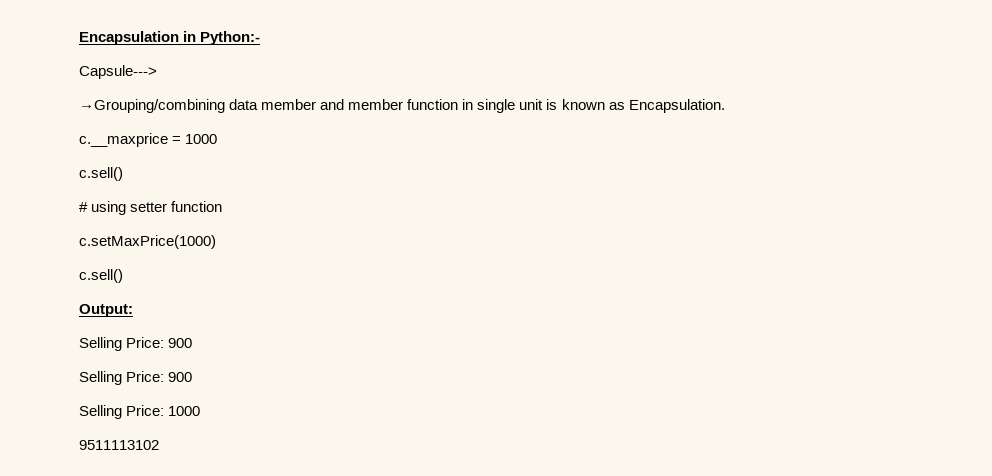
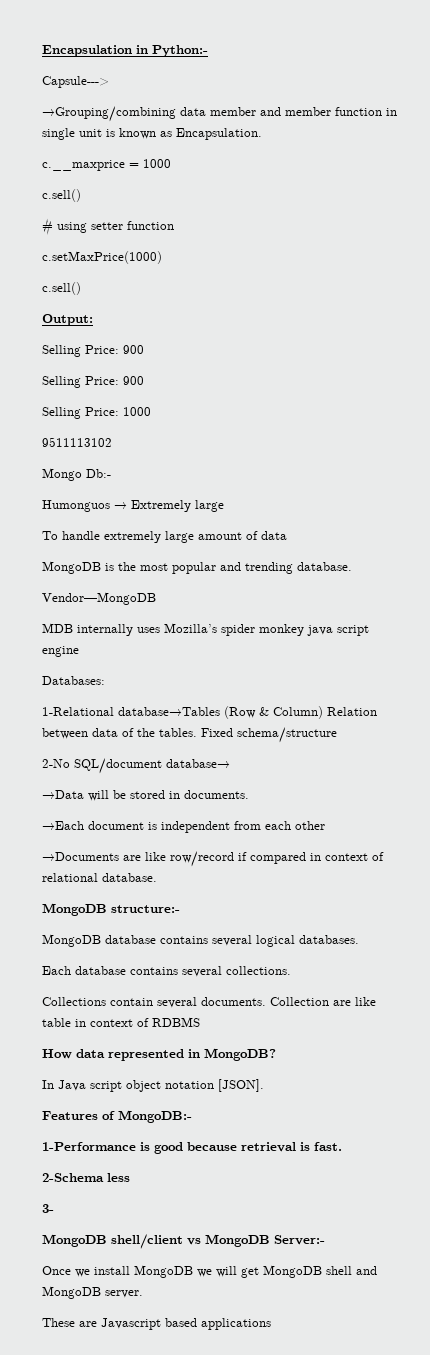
+ Mongo Db:-
+ Humonguos → Extremely large
+ To handle extremely large amount of data
+ MongoDB is the most popular and trending database.
+ Vendor—MongoDB
+ MDB internally uses Mozilla’s spider monkey java script engine
+ Databases:
+ 1-Relational database→Tables (Row & Column) Relation between data of the tables. Fixed schema/structure
+ 2-No SQL/document database→
+ →Data will be stored in documents.
+ →Each document is independent from each other
+ →Documents are like row/record if compared in context of relational database.
+ MongoDB structure:-
+ MongoDB database contains several logical databases.
+ Each database contains several collections.
+ Collections contain several documents. Collection are like table in context of RDBMS
+ How data represented in MongoDB?
+ In Java script object notation [JSON].
+ Features of MongoDB:-
+ 1-Performance is good because retrieval is fast.
+ 2-Schema less
+ 3-
+ MongoDB shell/client vs MongoDB Server:-
+ Once we install MongoDB we will get MongoDB shell and MongoDB server.
+ These are Javascript based applications

